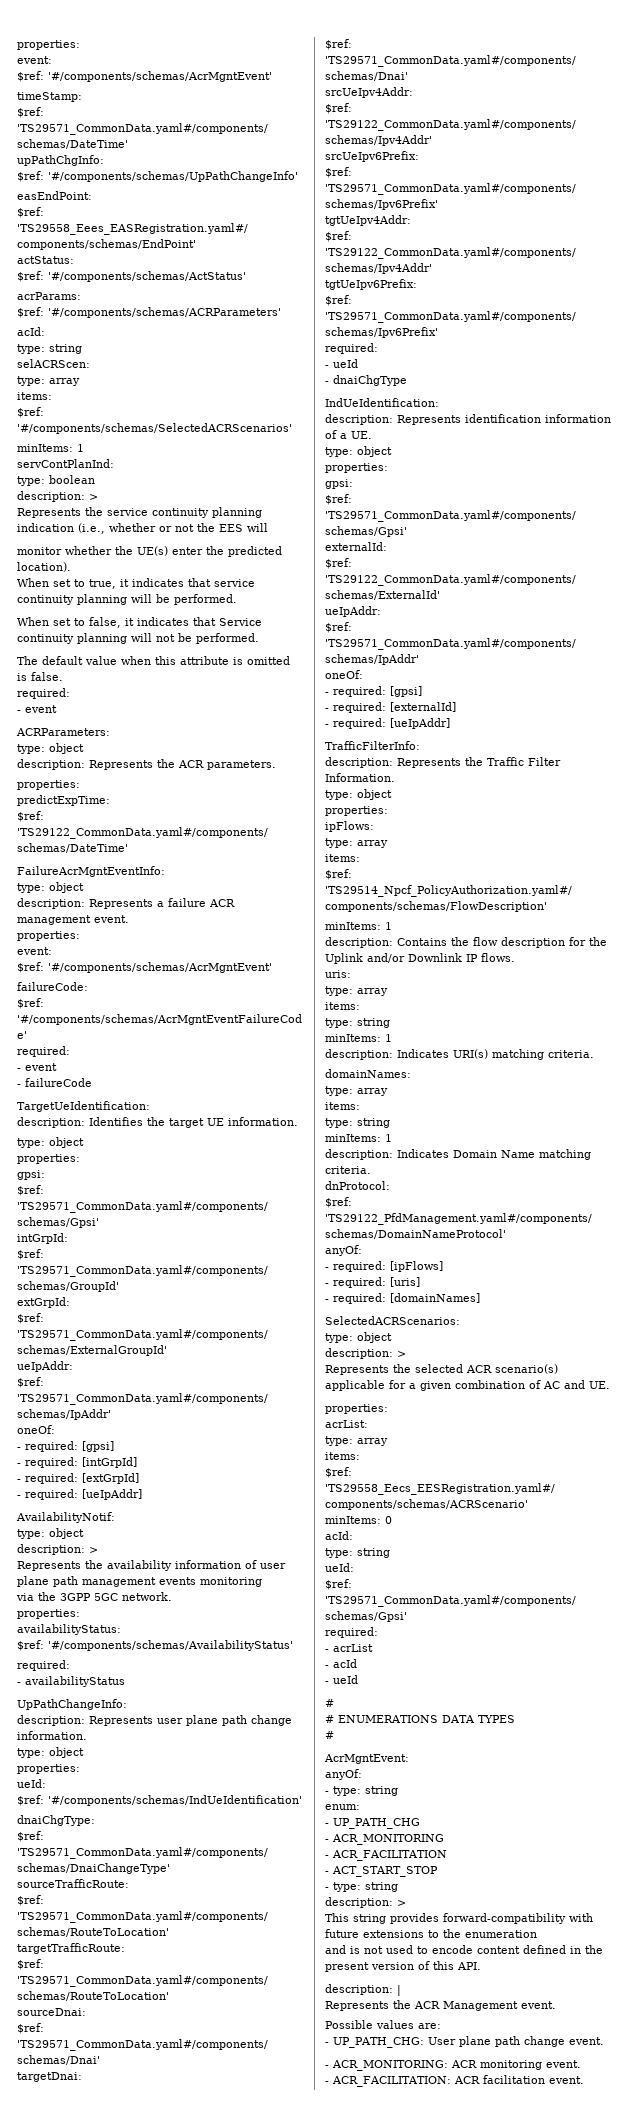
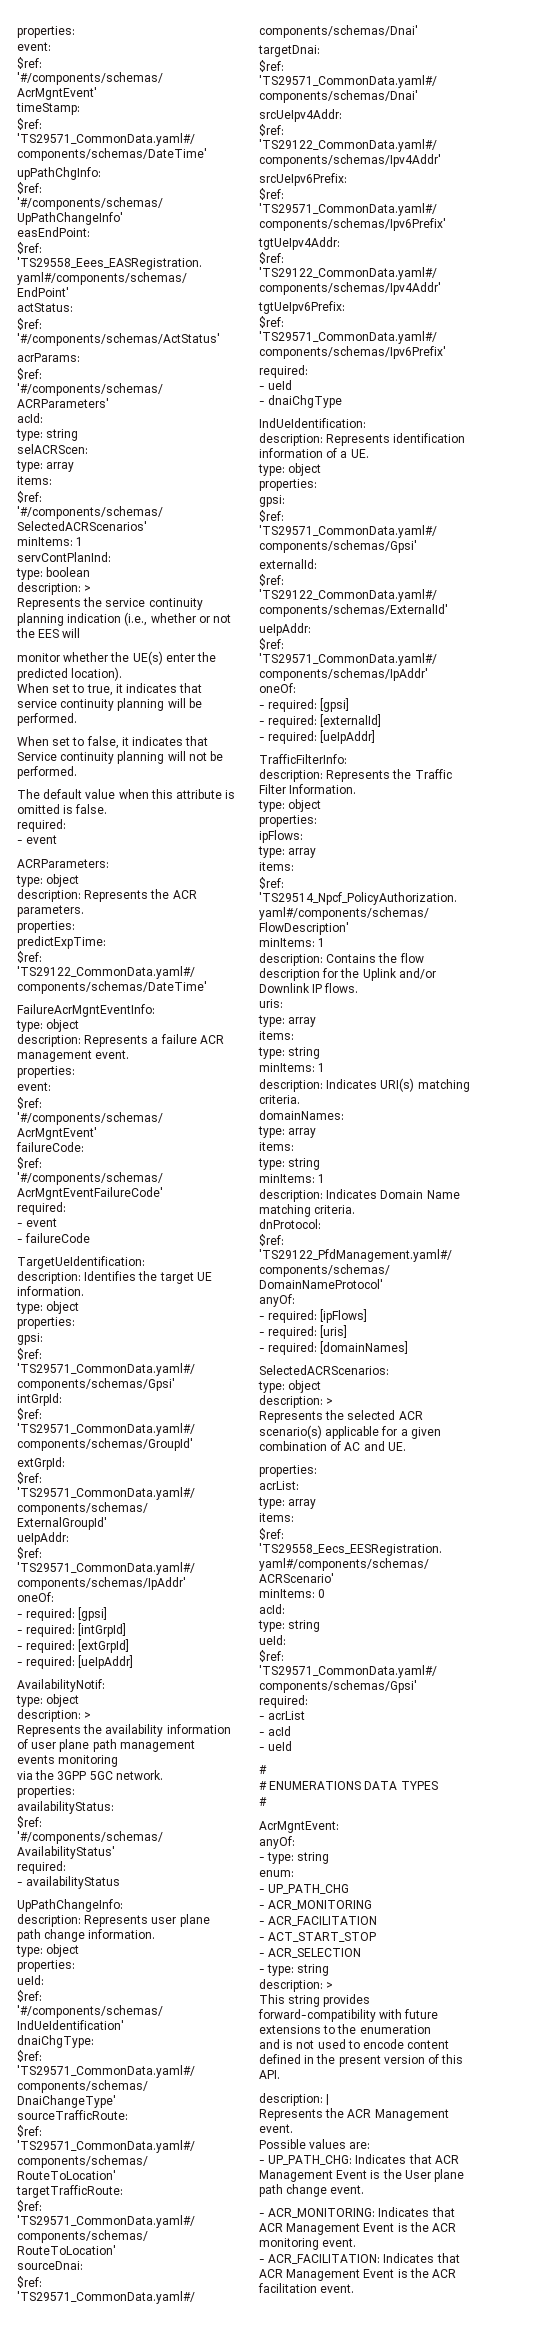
+ - ACR_SELECTION
- - UP_PATH_CHG: User plane path change event.
+ - UP_PATH_CHG: Indicates that ACR Management Event is the User plane path change event.
- - ACR_MONITORING: ACR monitoring event.
+ - ACR_MONITORING: Indicates that ACR Management Event is the ACR monitoring event.
- - ACR_FACILITATION: ACR facilitation event.
+ - ACR_FACILITATION: Indicates that ACR Management Event is the ACR facilitation event.

